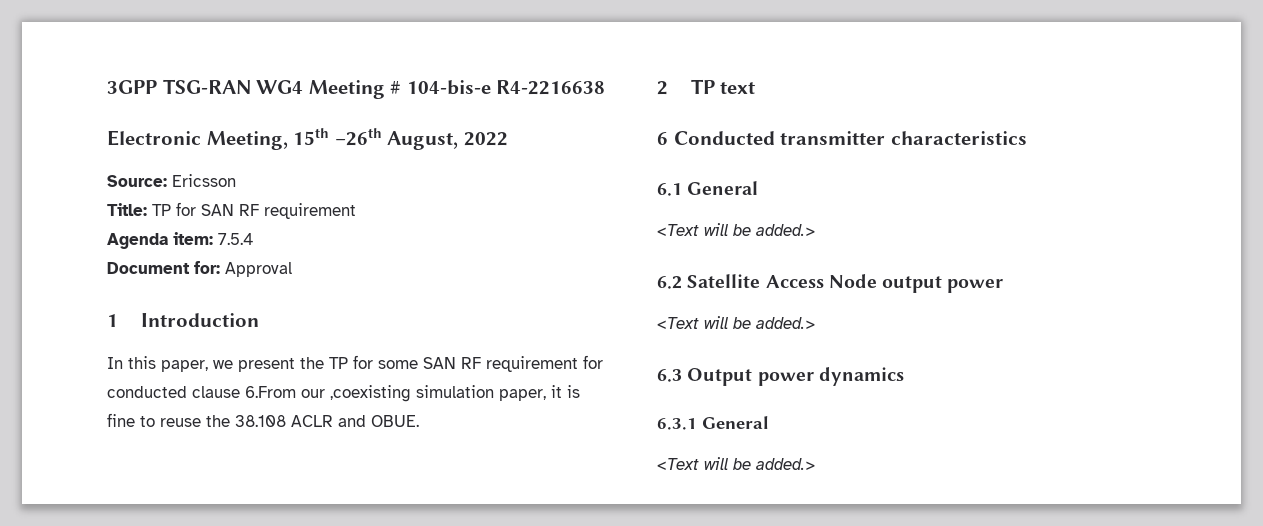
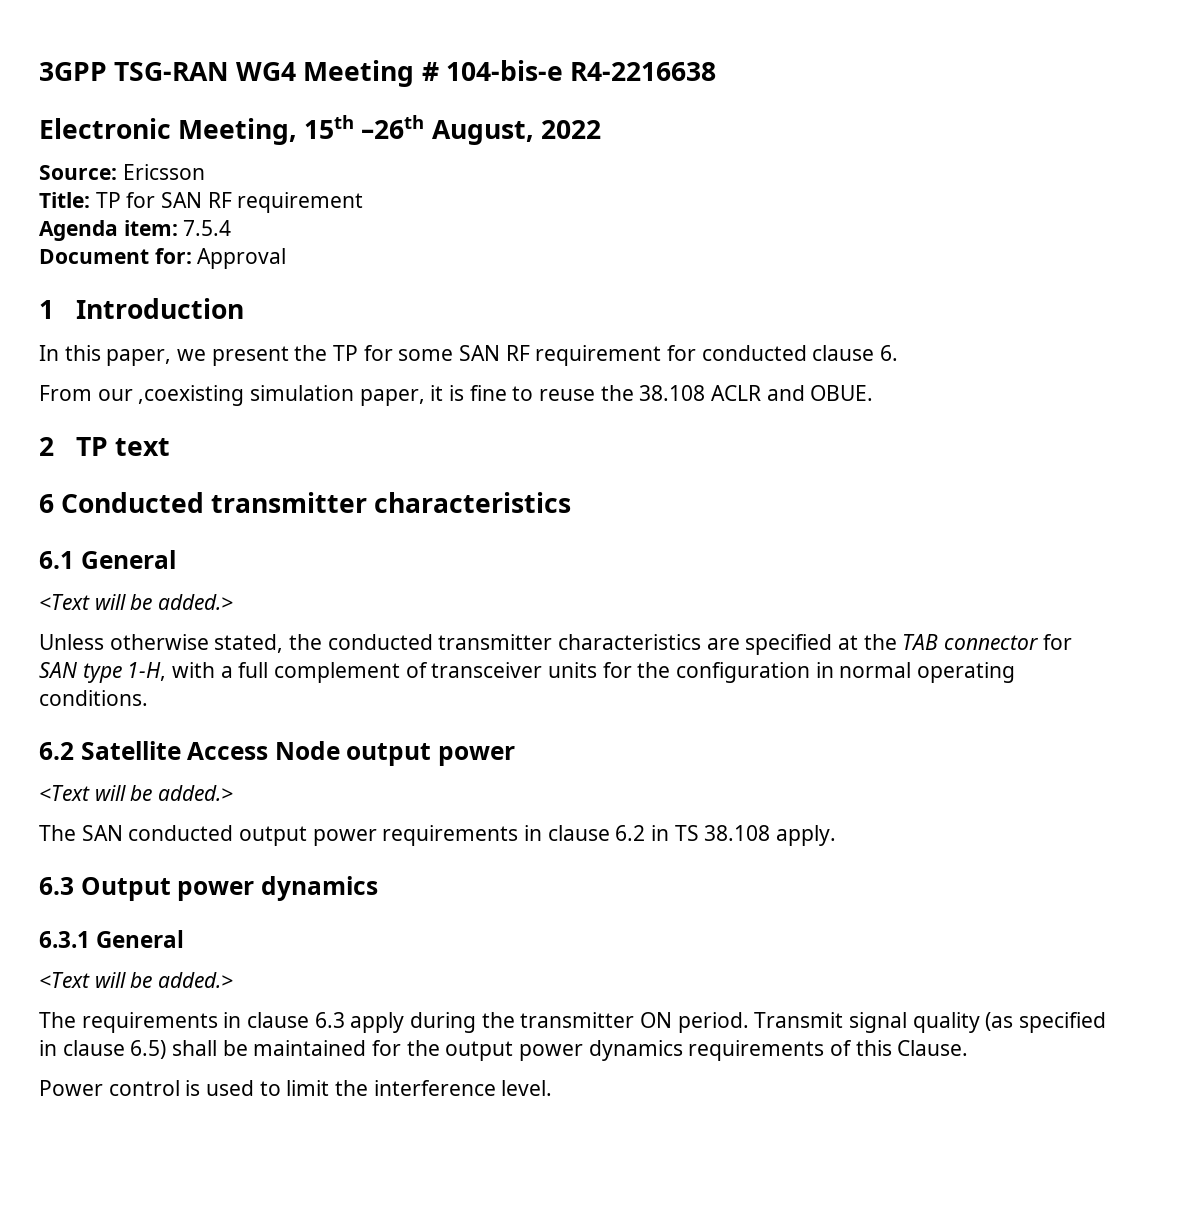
- In this paper, we present the TP for some SAN RF requirement for conducted clause 6.From our ,coexisting simulation paper, it is fine to reuse the 38.108 ACLR and OBUE.
+ In this paper, we present the TP for some SAN RF requirement for conducted clause 6.
+ From our ,coexisting simulation paper, it is fine to reuse the 38.108 ACLR and OBUE.
+ Unless otherwise stated, the conducted transmitter characteristics are specified at the TAB connector for SAN type 1-H, with a full complement of transceiver units for the configuration in normal operating conditions.
+ The SAN conducted output power requirements in clause 6.2 in TS 38.108 apply.
+ The requirements in clause 6.3 apply during the transmitter ON period. Transmit signal quality (as specified in clause 6.5) shall be maintained for the output power dynamics requirements of this Clause.
+ Power control is used to limit the interference level.

